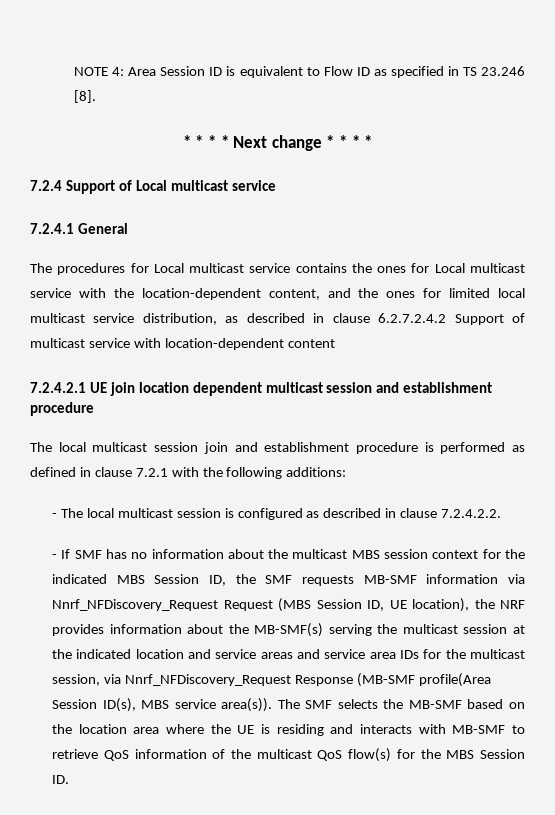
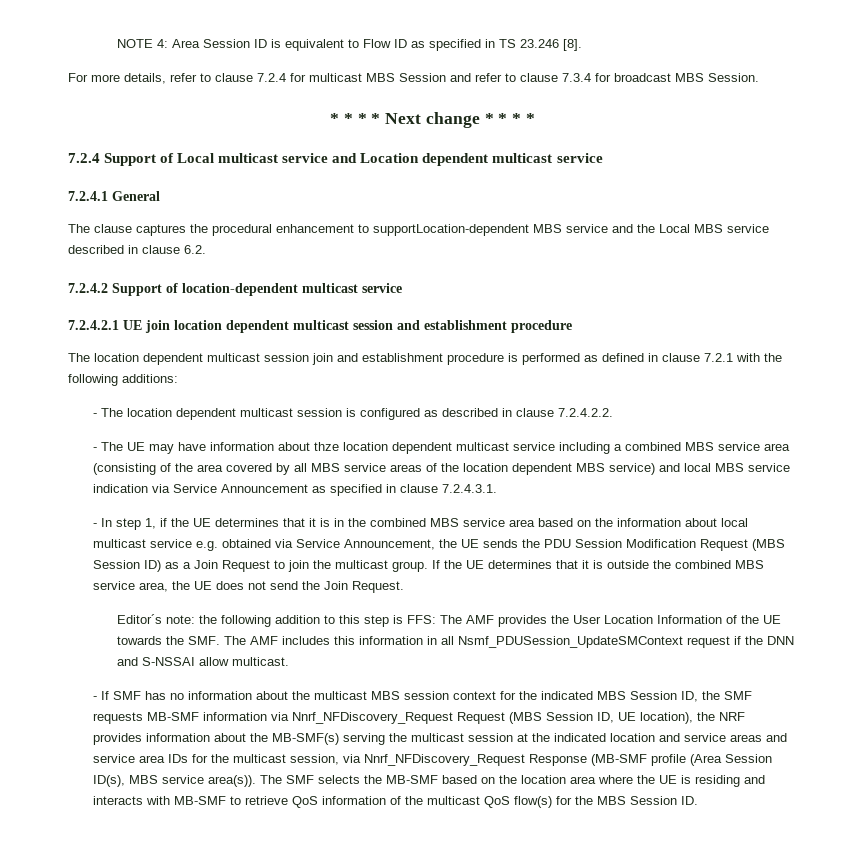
+ For more details, refer to clause 7.2.4 for multicast MBS Session and refer to clause 7.3.4 for broadcast MBS Session.
- 7.2.4 Support of Local multicast service
+ 7.2.4 Support of Local multicast service and Location dependent multicast service
  7.2.4.1 General
- The procedures for Local multicast service contains the ones for Local multicast service with the location-dependent content, and the ones for limited local multicast service distribution, as described in clause 6.2.7.2.4.2 Support of multicast service with location-dependent content
+ The clause captures the procedural enhancement to supportLocation-dependent MBS service and the Local MBS service described in clause 6.2.
+ 7.2.4.2 Support of location-dependent multicast service
- The local multicast session join and establishment procedure is performed as defined in clause 7.2.1 with the following additions:
+ The location dependent multicast session join and establishment procedure is performed as defined in clause 7.2.1 with the following additions:
- - The local multicast session is configured as described in clause 7.2.4.2.2.
+ - The location dependent multicast session is configured as described in clause 7.2.4.2.2.
+ - The UE may have information about thze location dependent multicast service including a combined MBS service area (consisting of the area covered by all MBS service areas of the location dependent MBS service) and local MBS service indication via Service Announcement as specified in clause 7.2.4.3.1.
+ - In step 1, if the UE determines that it is in the combined MBS service area based on the information about local multicast service e.g. obtained via Service Announcement, the UE sends the PDU Session Modification Request (MBS Session ID) as a Join Request to join the multicast group. If the UE determines that it is outside the combined MBS service area, the UE does not send the Join Request.
+ Editor´s note: the following addition to this step is FFS: The AMF provides the User Location Information of the UE towards the SMF. The AMF includes this information in all Nsmf_PDUSession_UpdateSMContext request if the DNN and S-NSSAI allow multicast.
- - If SMF has no information about the multicast MBS session context for the indicated MBS Session ID, the SMF requests MB-SMF information via Nnrf_NFDiscovery_Request Request (MBS Session ID, UE location), the NRF provides information about the MB-SMF(s) serving the multicast session at the indicated location and service areas and service area IDs for the multicast session, via Nnrf_NFDiscovery_Request Response (MB-SMF profile(Area Session ID(s), MBS service area(s)).
+ - If SMF has no information about the multicast MBS session context for the indicated MBS Session ID, the SMF requests MB-SMF information via Nnrf_NFDiscovery_Request Request (MBS Session ID, UE location), the NRF provides information about the MB-SMF(s) serving the multicast session at the indicated location and service areas and service area IDs for the multicast session, via Nnrf_NFDiscovery_Request Response (MB-SMF profile (Area Session ID(s), MBS service area(s)).

